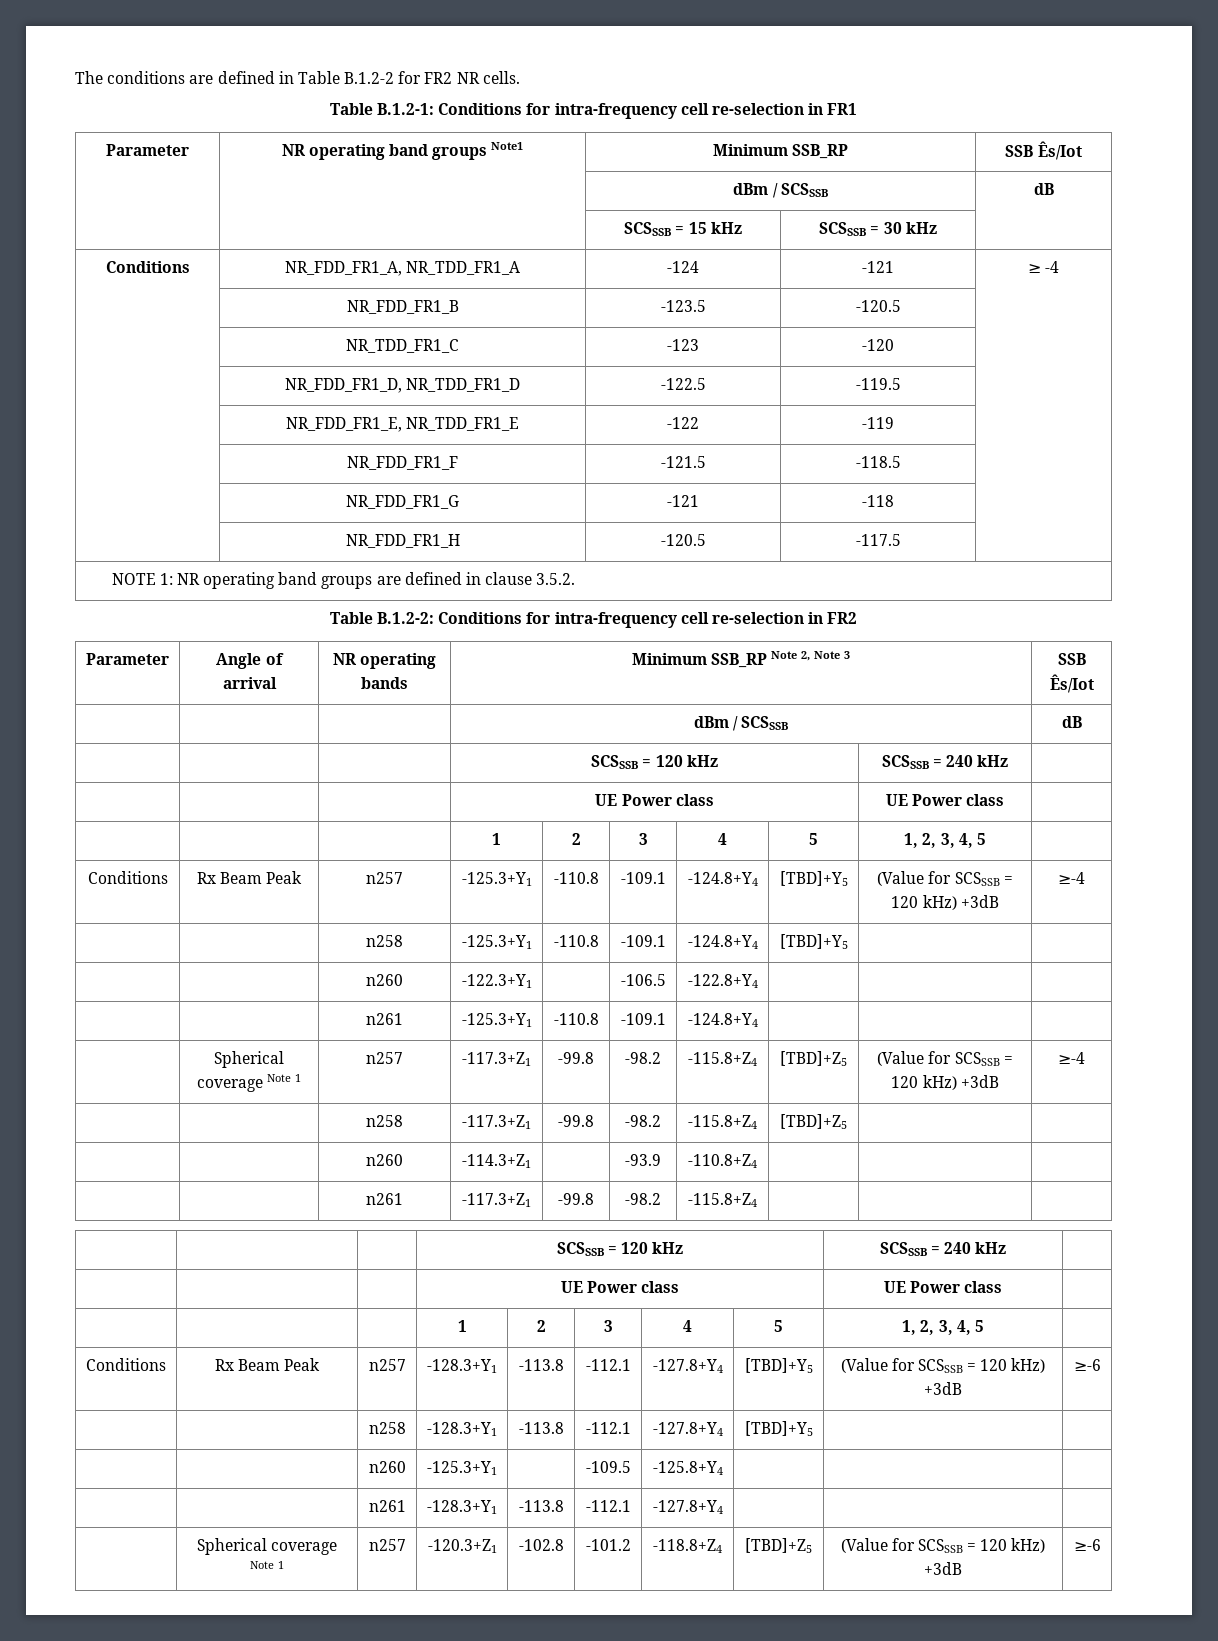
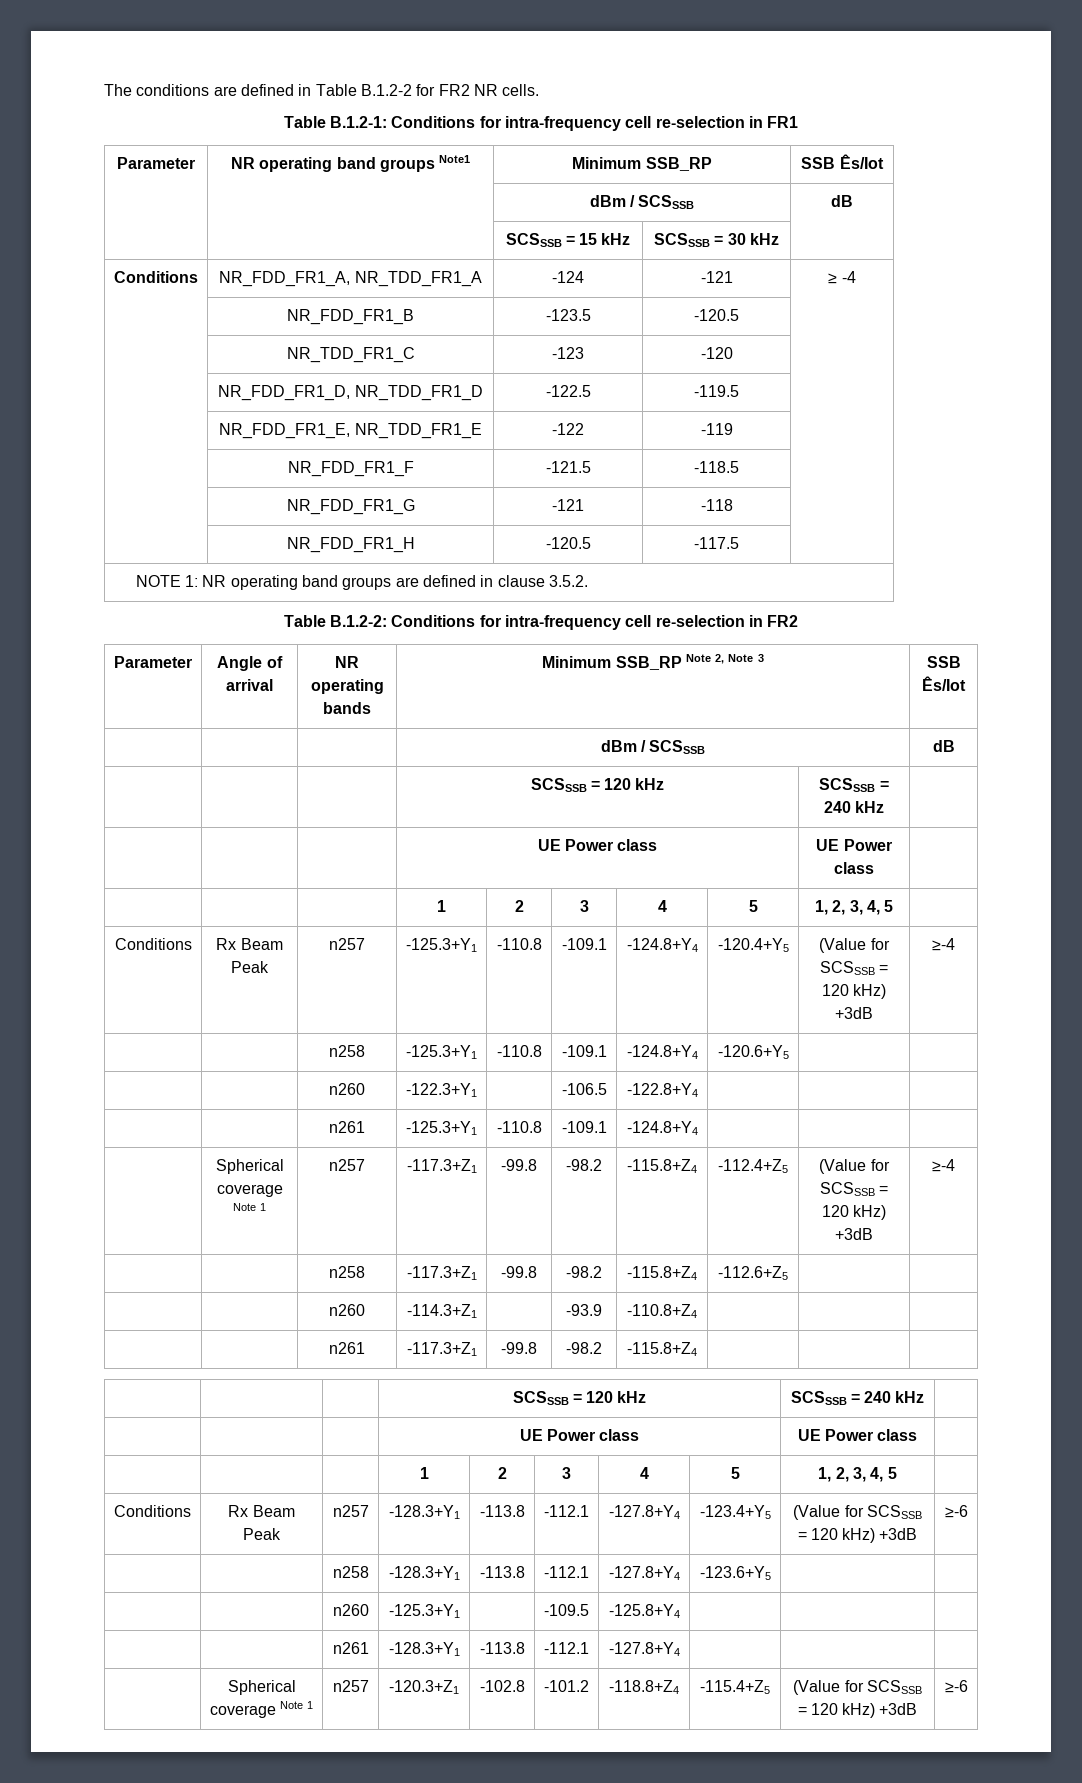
- Conditions | Rx Beam Peak | n257 | -125.3+Y1 | -110.8 | -109.1 | -124.8+Y4 | [TBD]+Y5 | (Value for SCSSSB = 120 kHz) +3dB | ≥-4
+ Conditions | Rx Beam Peak | n257 | -125.3+Y1 | -110.8 | -109.1 | -124.8+Y4 | -120.4+Y5 | (Value for SCSSSB = 120 kHz) +3dB | ≥-4
- | | n258 | -125.3+Y1 | -110.8 | -109.1 | -124.8+Y4 | [TBD]+Y5 | |
+ | | n258 | -125.3+Y1 | -110.8 | -109.1 | -124.8+Y4 | -120.6+Y5 | |
- | Spherical coverage Note 1 | n257 | -117.3+Z1 | -99.8 | -98.2 | -115.8+Z4 | [TBD]+Z5 | (Value for SCSSSB = 120 kHz) +3dB | ≥-4
+ | Spherical coverage Note 1 | n257 | -117.3+Z1 | -99.8 | -98.2 | -115.8+Z4 | -112.4+Z5 | (Value for SCSSSB = 120 kHz) +3dB | ≥-4
- | | n258 | -117.3+Z1 | -99.8 | -98.2 | -115.8+Z4 | [TBD]+Z5 | |
+ | | n258 | -117.3+Z1 | -99.8 | -98.2 | -115.8+Z4 | -112.6+Z5 | |
- Conditions | Rx Beam Peak | n257 | -128.3+Y1 | -113.8 | -112.1 | -127.8+Y4 | [TBD]+Y5 | (Value for SCSSSB = 120 kHz) +3dB | ≥-6
+ Conditions | Rx Beam Peak | n257 | -128.3+Y1 | -113.8 | -112.1 | -127.8+Y4 | -123.4+Y5 | (Value for SCSSSB = 120 kHz) +3dB | ≥-6
- | | n258 | -128.3+Y1 | -113.8 | -112.1 | -127.8+Y4 | [TBD]+Y5 | |
+ | | n258 | -128.3+Y1 | -113.8 | -112.1 | -127.8+Y4 | -123.6+Y5 | |
- | Spherical coverage Note 1 | n257 | -120.3+Z1 | -102.8 | -101.2 | -118.8+Z4 | [TBD]+Z5 | (Value for SCSSSB = 120 kHz) +3dB | ≥-6
+ | Spherical coverage Note 1 | n257 | -120.3+Z1 | -102.8 | -101.2 | -118.8+Z4 | -115.4+Z5 | (Value for SCSSSB = 120 kHz) +3dB | ≥-6

